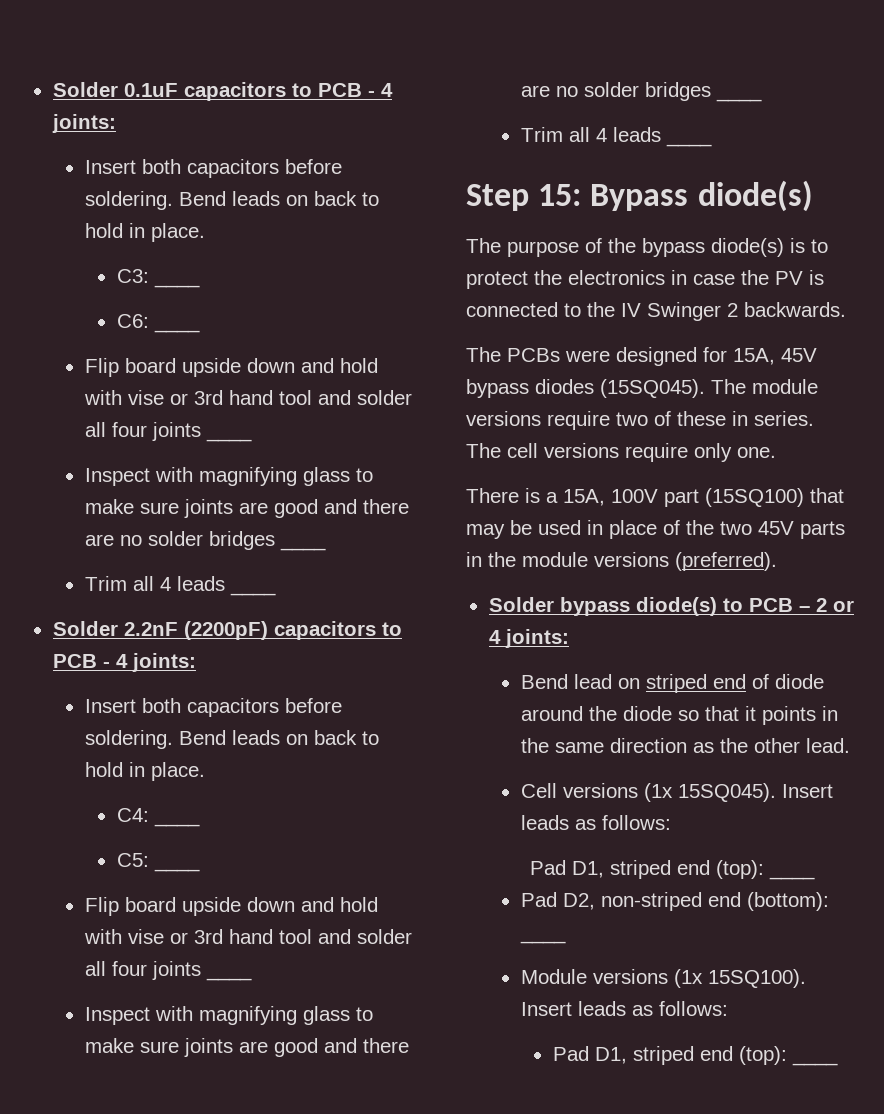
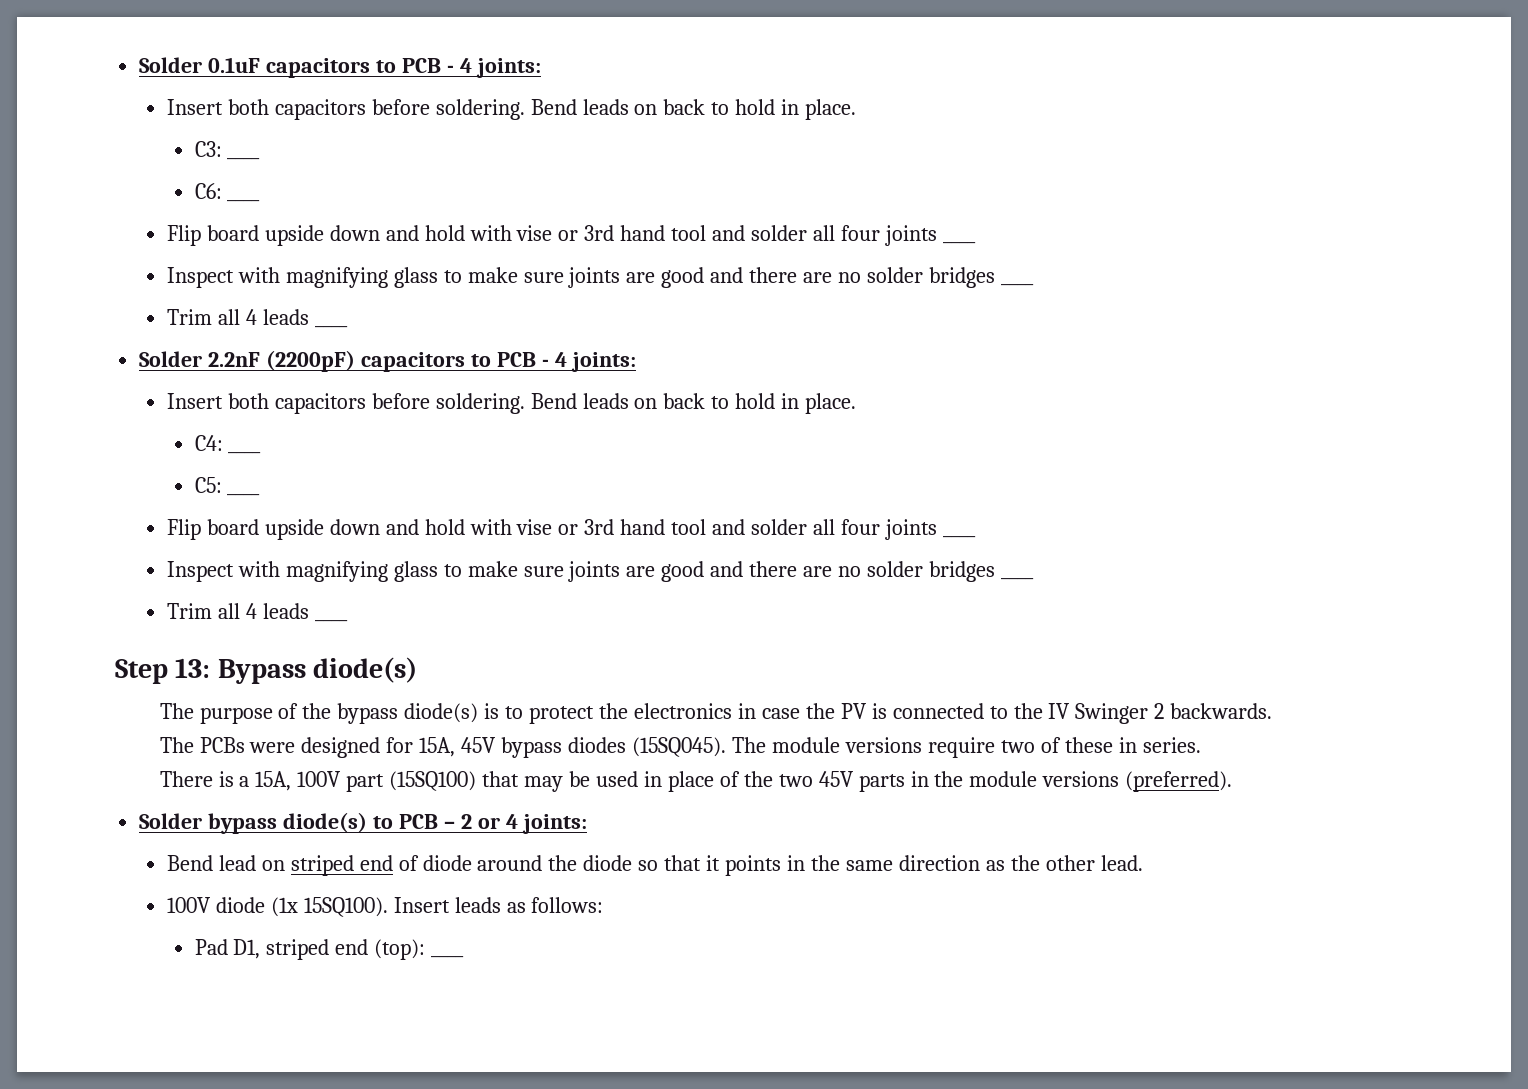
- Step 15: Bypass diode(s)
+ Step 13: Bypass diode(s)
- The cell versions require only one.
- Cell versions (1x 15SQ045). Insert leads as follows:
- Pad D1, striped end (top): ____
- Pad D2, non-striped end (bottom): ____
- Module versions (1x 15SQ100).
+ 100V diode (1x 15SQ100).

